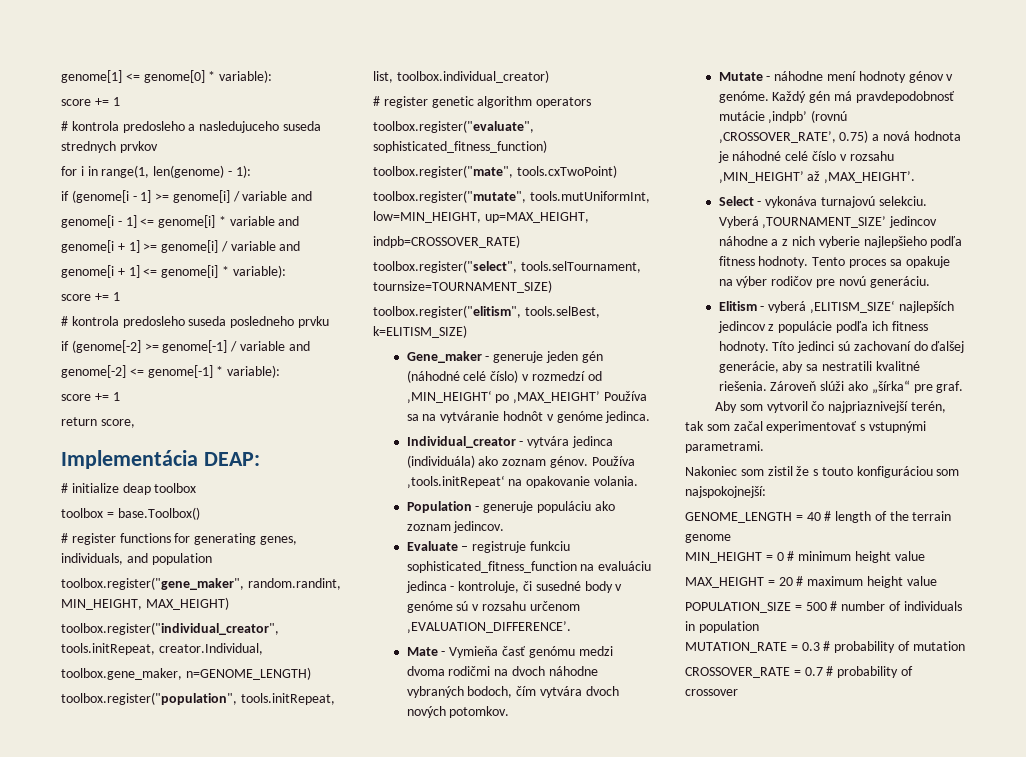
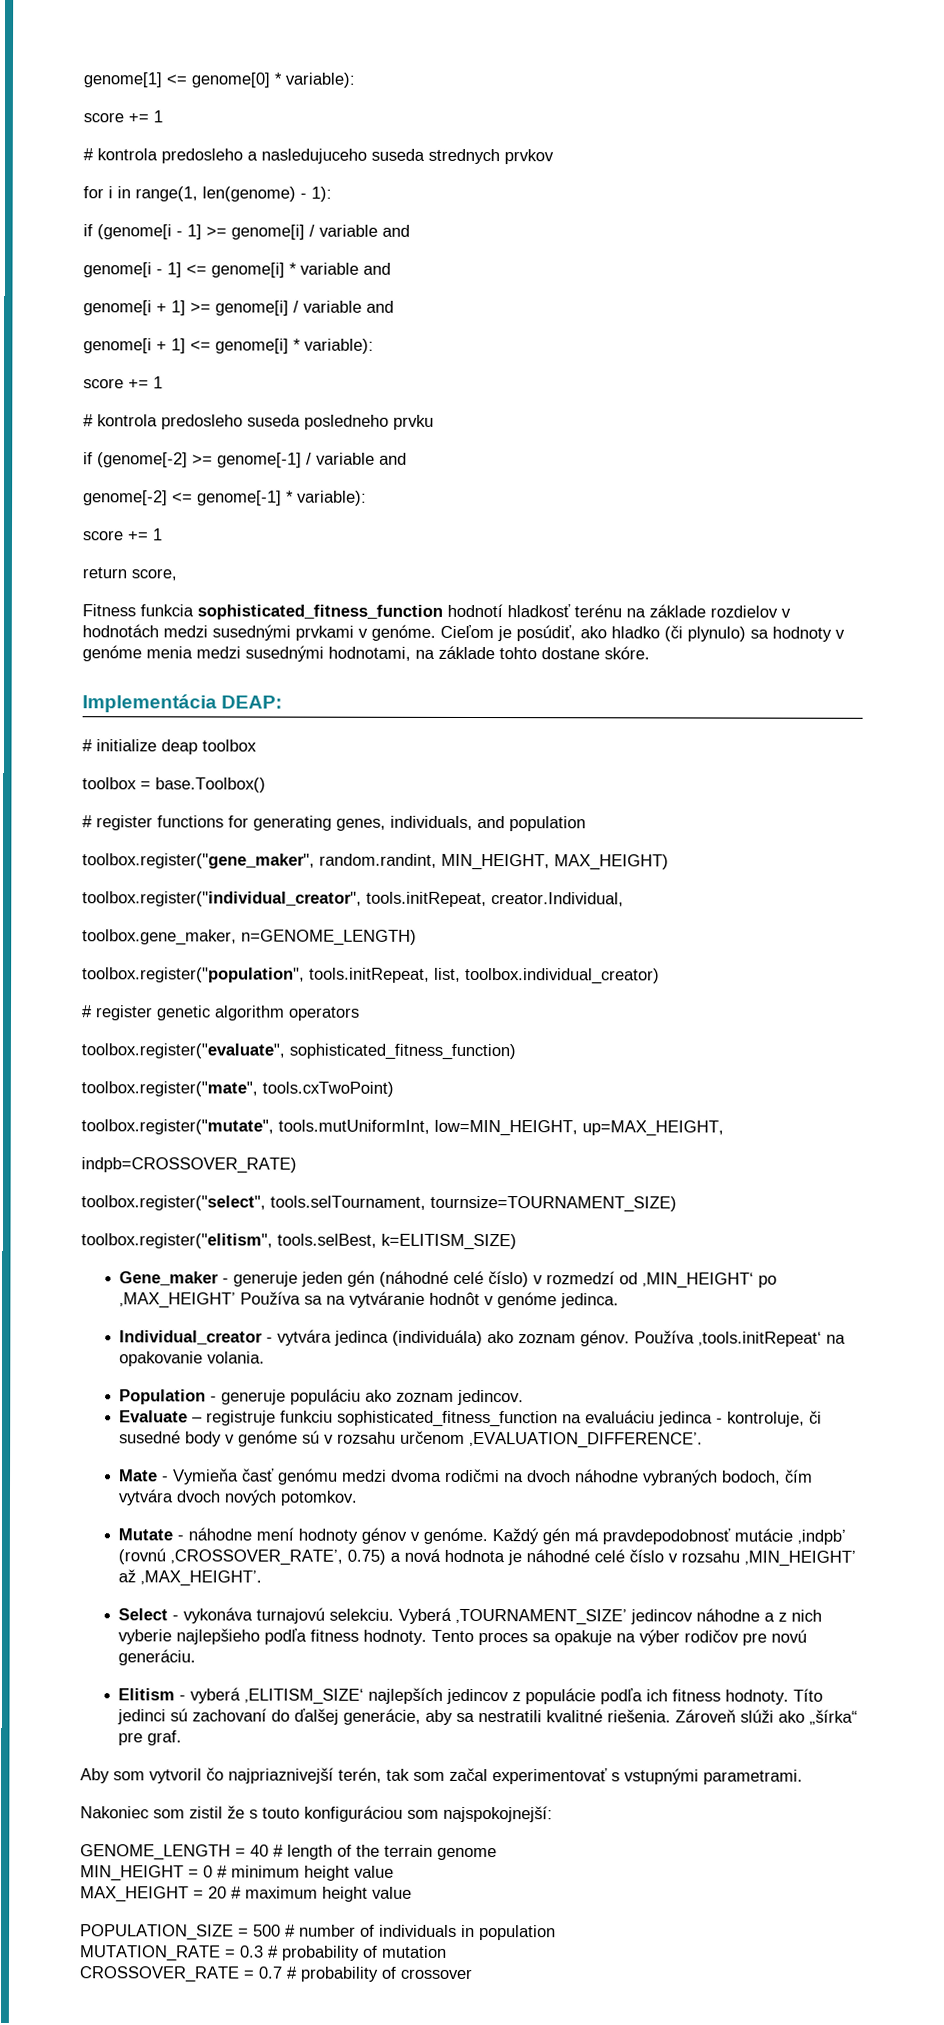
+ Fitness funkcia sophisticated_fitness_function hodnotí hladkosť terénu na základe rozdielov v hodnotách medzi susednými prvkami v genóme. Cieľom je posúdiť, ako hladko (či plynulo) sa hodnoty v genóme menia medzi susednými hodnotami, na základe tohto dostane skóre.

